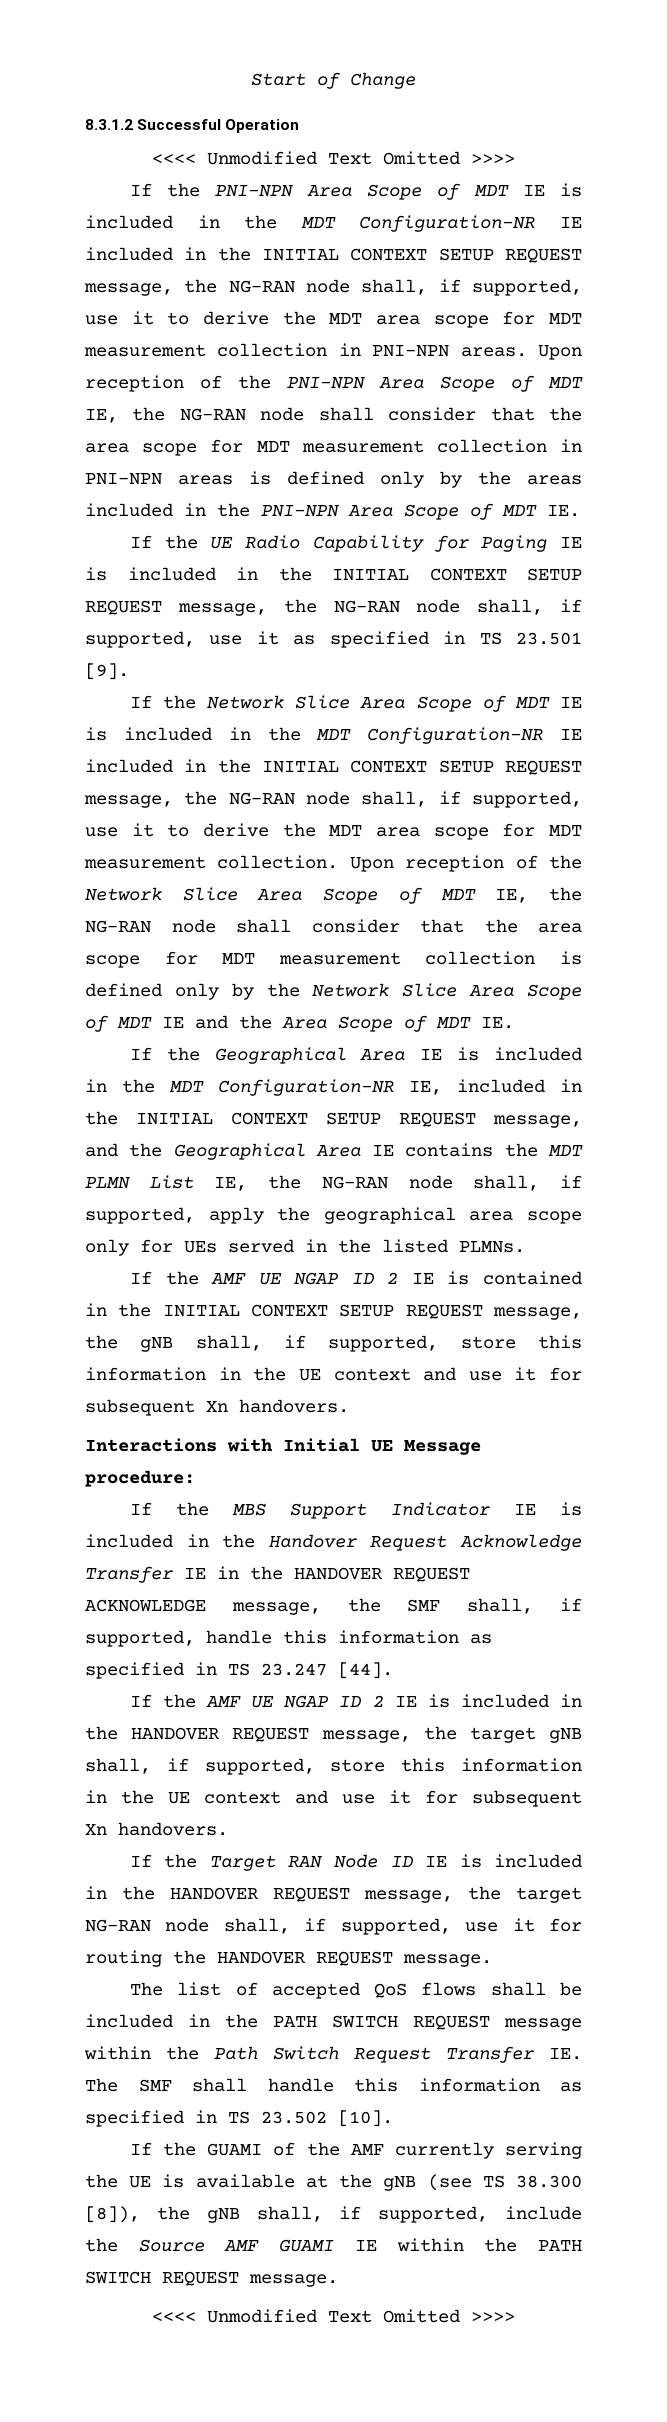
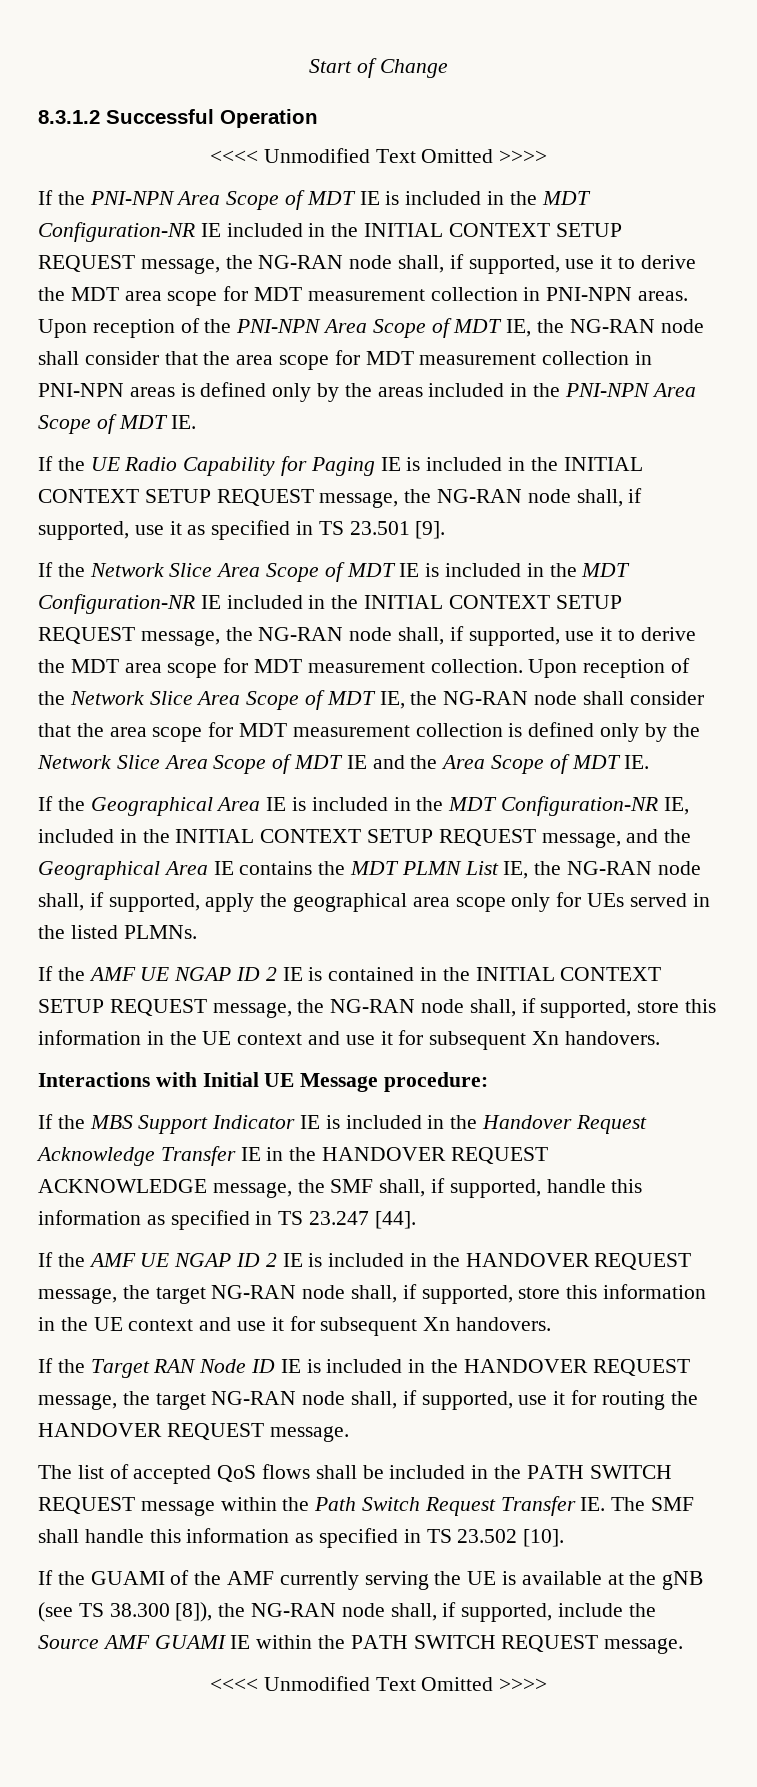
- If the AMF UE NGAP ID 2 IE is contained in the INITIAL CONTEXT SETUP REQUEST message, the gNB shall, if supported, store this information in the UE context and use it for subsequent Xn handovers.
+ If the AMF UE NGAP ID 2 IE is contained in the INITIAL CONTEXT SETUP REQUEST message, the NG-RAN node shall, if supported, store this information in the UE context and use it for subsequent Xn handovers.
- If the AMF UE NGAP ID 2 IE is included in the HANDOVER REQUEST message, the target gNB shall, if supported, store this information in the UE context and use it for subsequent Xn handovers.
+ If the AMF UE NGAP ID 2 IE is included in the HANDOVER REQUEST message, the target NG-RAN node shall, if supported, store this information in the UE context and use it for subsequent Xn handovers.
- If the GUAMI of the AMF currently serving the UE is available at the gNB (see TS 38.300 [8]), the gNB shall, if supported, include the Source AMF GUAMI IE within the PATH SWITCH REQUEST message.
+ If the GUAMI of the AMF currently serving the UE is available at the gNB (see TS 38.300 [8]), the NG-RAN node shall, if supported, include the Source AMF GUAMI IE within the PATH SWITCH REQUEST message.

